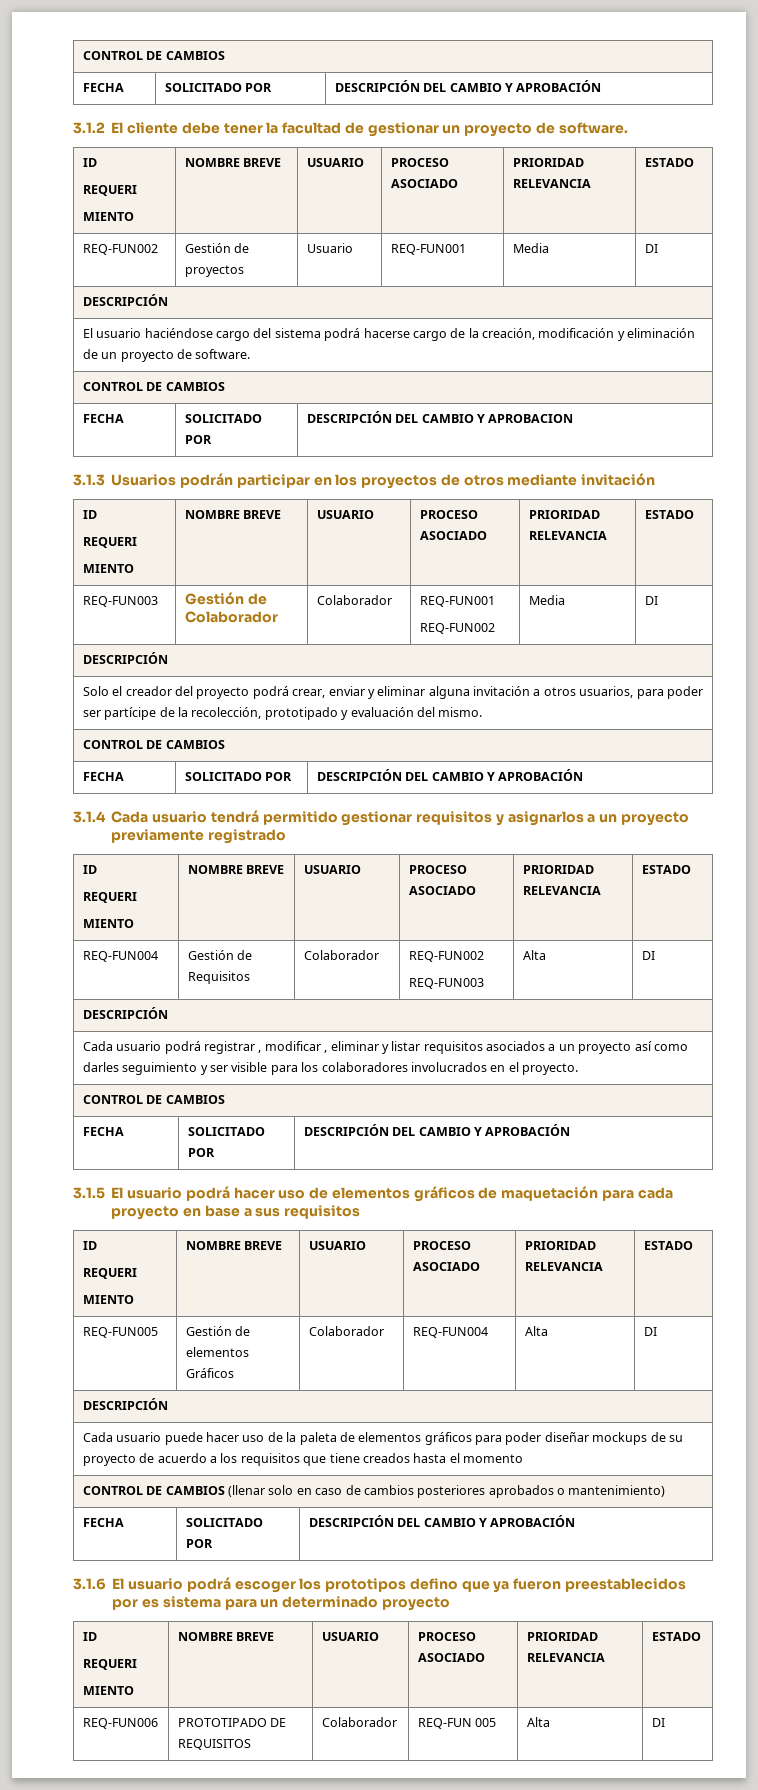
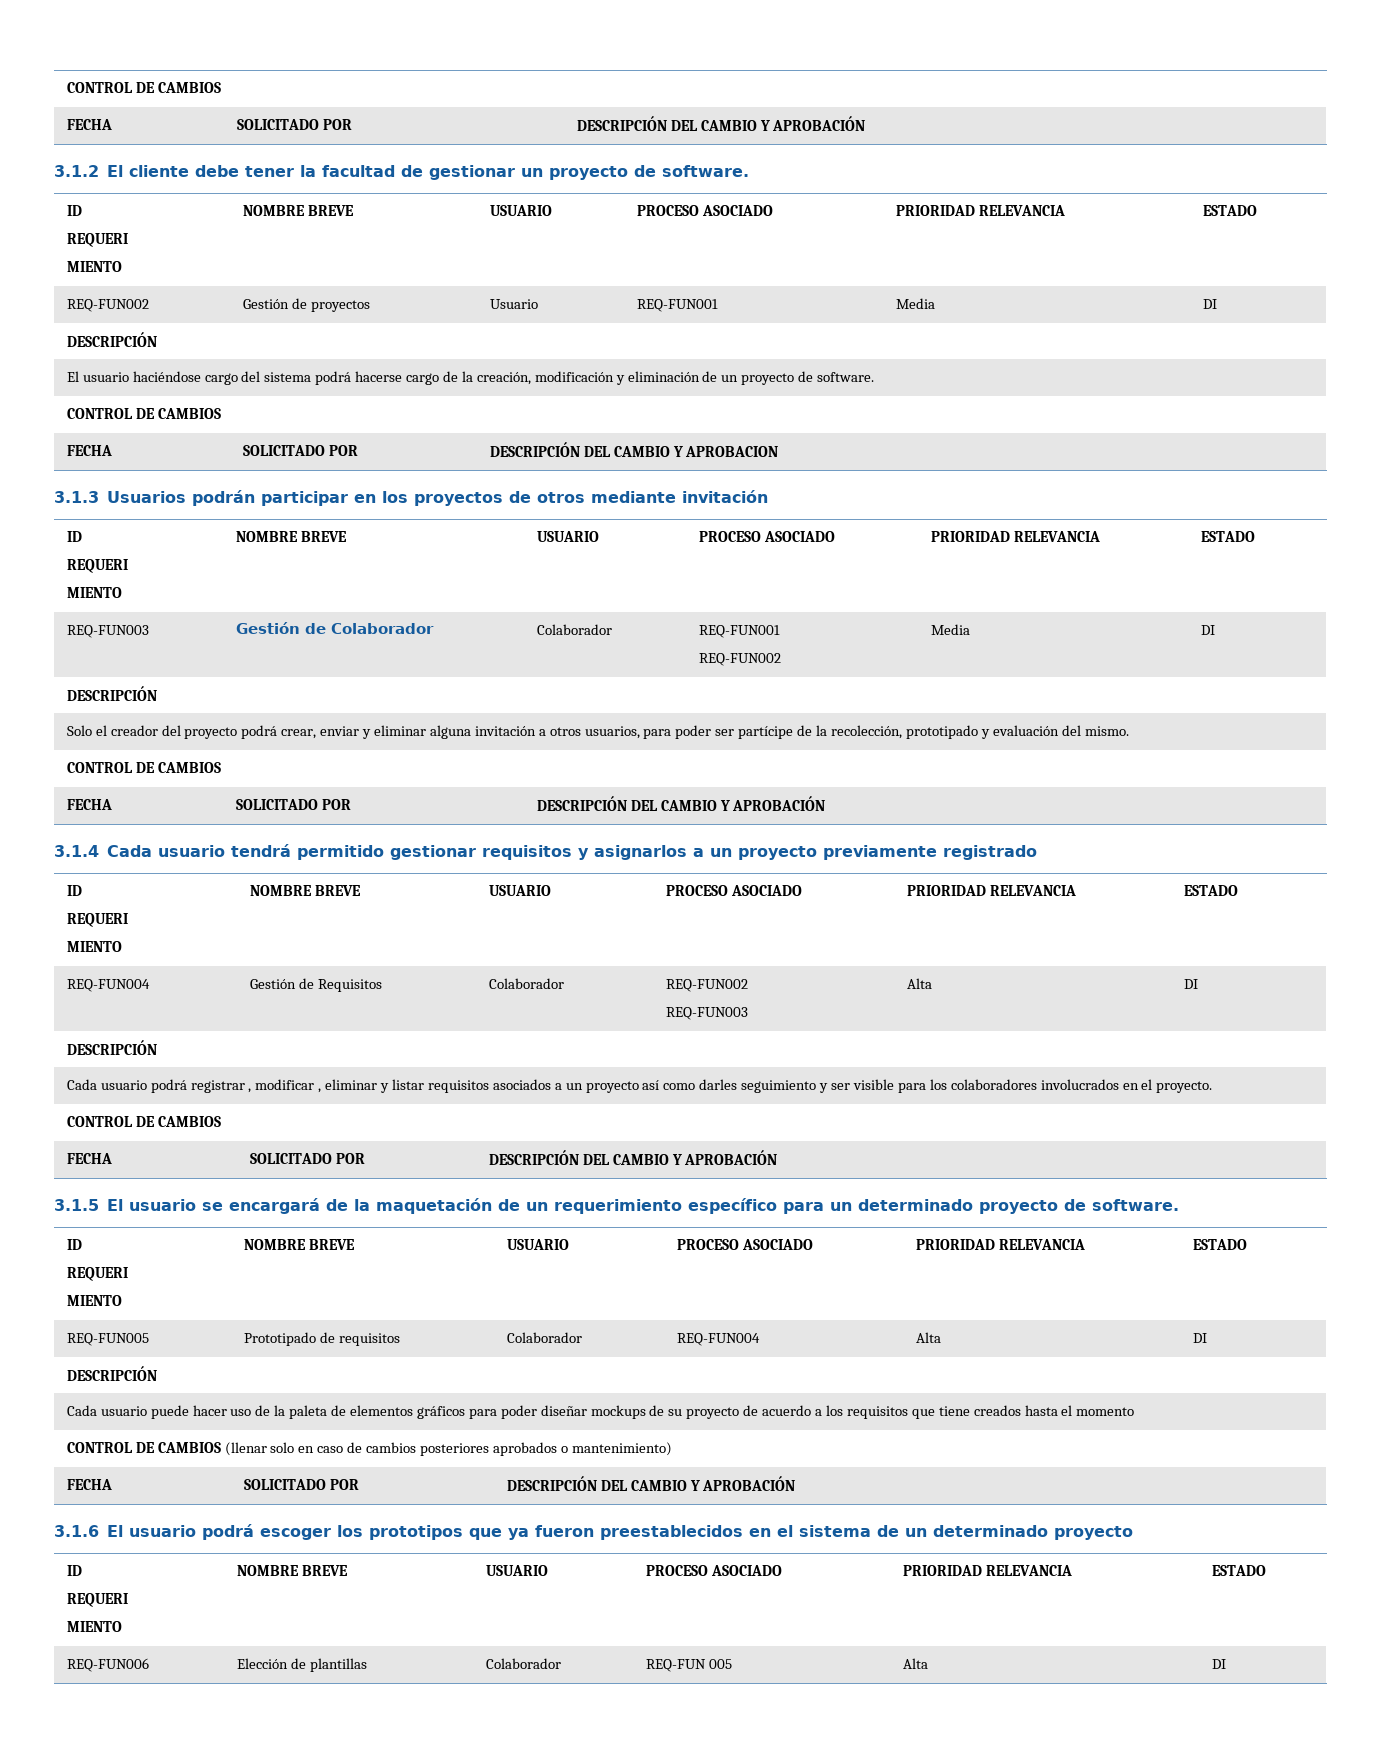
- 3.1.5 El usuario podrá hacer uso de elementos gráficos de maquetación para cada proyecto en base a sus requisitos
+ 3.1.5 El usuario se encargará de la maquetación de un requerimiento específico para un determinado proyecto de software.
- REQ-FUN005 | Gestión de elementos Gráficos | Colaborador | REQ-FUN004 | Alta | DI
+ REQ-FUN005 | Prototipado de requisitos | Colaborador | REQ-FUN004 | Alta | DI
- 3.1.6 El usuario podrá escoger los prototipos defino que ya fueron preestablecidos por es sistema para un determinado proyecto
+ 3.1.6 El usuario podrá escoger los prototipos que ya fueron preestablecidos en el sistema de un determinado proyecto
- REQ-FUN006 | PROTOTIPADO DE REQUISITOS | Colaborador | REQ-FUN 005 | Alta | DI
+ REQ-FUN006 | Elección de plantillas | Colaborador | REQ-FUN 005 | Alta | DI

